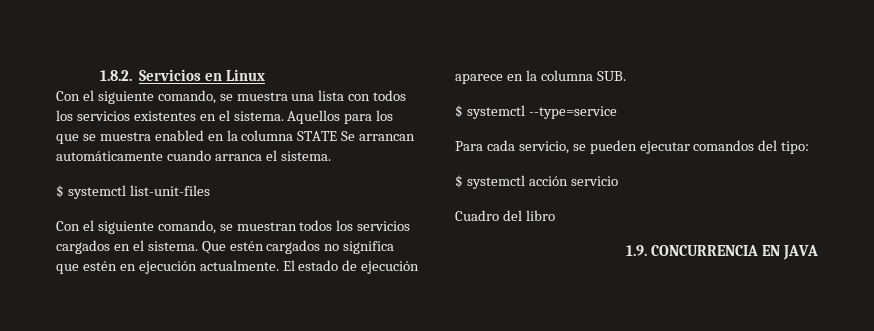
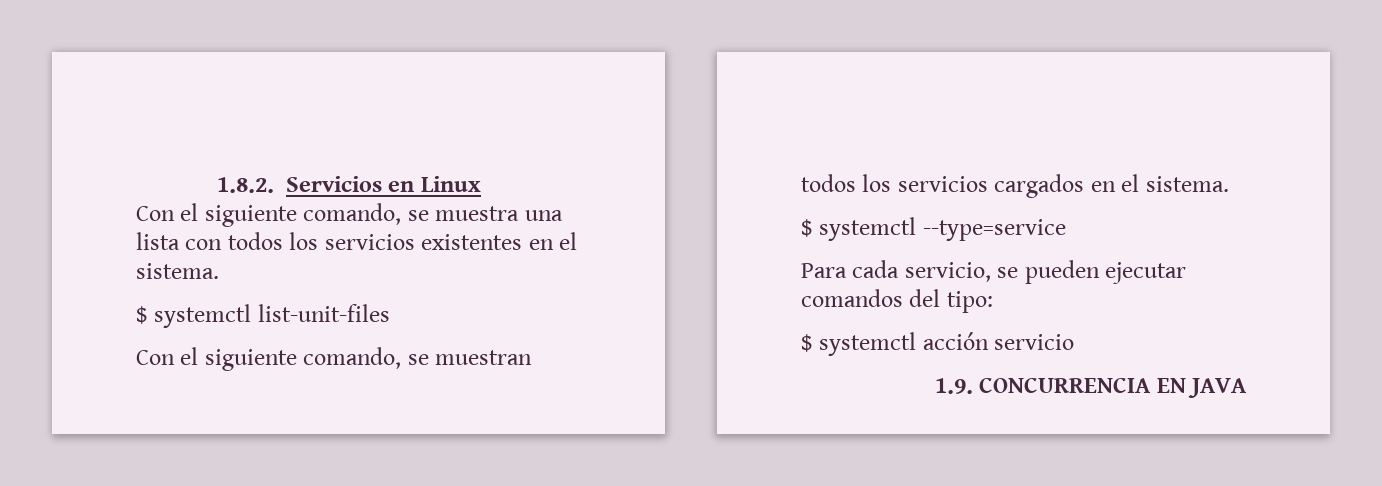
- Aquellos para los que se muestra enabled en la columna STATE Se arrancan automáticamente cuando arranca el sistema.
- Que estén cargados no significa que estén en ejecución actualmente. El estado de ejecución aparece en la columna SUB.
- Cuadro del libro

